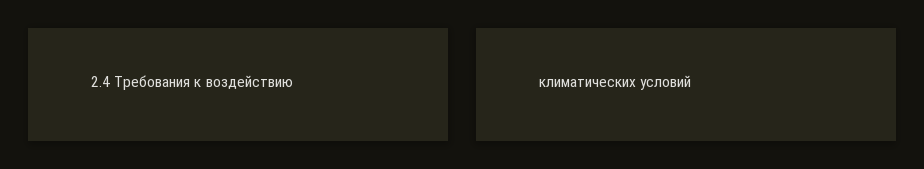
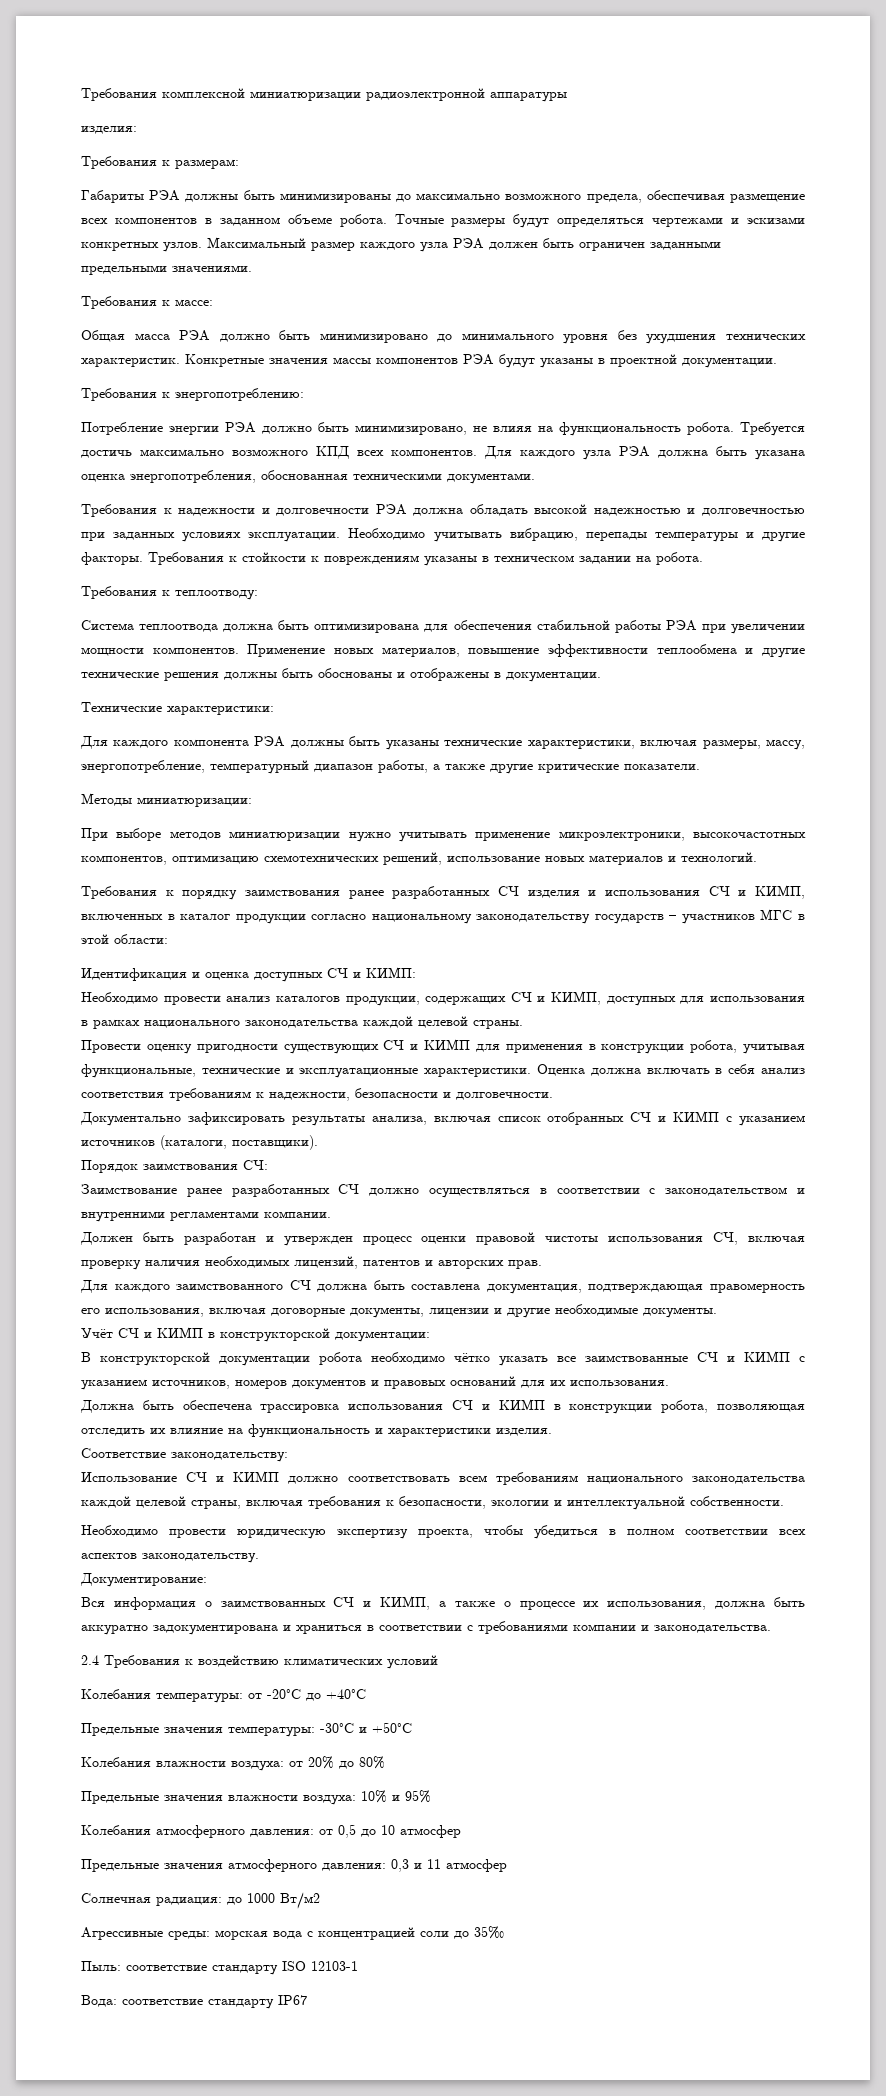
+ Требования комплексной миниатюризации радиоэлектронной аппаратуры
+ изделия:
+ Требования к размерам:
+ Габариты РЭА должны быть минимизированы до максимально возможного предела, обеспечивая размещение всех компонентов в заданном объеме робота. Точные размеры будут определяться чертежами и эскизами конкретных узлов. Максимальный размер каждого узла РЭА должен быть ограничен заданными предельными значениями.
+ Требования к массе:
+ Общая масса РЭА должно быть минимизировано до минимального уровня без ухудшения технических характеристик. Конкретные значения массы компонентов РЭА будут указаны в проектной документации.
+ Требования к энергопотреблению:
+ Потребление энергии РЭА должно быть минимизировано, не влияя на функциональность робота. Требуется достичь максимально возможного КПД всех компонентов. Для каждого узла РЭА должна быть указана оценка энергопотребления, обоснованная техническими документами.
+ Требования к надежности и долговечности РЭА должна обладать высокой надежностью и долговечностью при заданных условиях эксплуатации. Необходимо учитывать вибрацию, перепады температуры и другие факторы. Требования к стойкости к повреждениям указаны в техническом задании на робота.
+ Требования к теплоотводу:
+ Система теплоотвода должна быть оптимизирована для обеспечения стабильной работы РЭА при увеличении мощности компонентов. Применение новых материалов, повышение эффективности теплообмена и другие технические решения должны быть обоснованы и отображены в документации.
+ Технические характеристики:
+ Для каждого компонента РЭА должны быть указаны технические характеристики, включая размеры, массу, энергопотребление, температурный диапазон работы, а также другие критические показатели.
+ Методы миниатюризации:
+ При выборе методов миниатюризации нужно учитывать применение микроэлектроники, высокочастотных компонентов, оптимизацию схемотехнических решений, использование новых материалов и технологий.
+ Требования к порядку заимствования ранее разработанных СЧ изделия и использования СЧ и КИМП, включенных в каталог продукции согласно национальному законодательству государств – участников МГС в этой области:
+ Идентификация и оценка доступных СЧ и КИМП:
+ Необходимо провести анализ каталогов продукции, содержащих СЧ и КИМП, доступных для использования в рамках национального законодательства каждой целевой страны.
+ Провести оценку пригодности существующих СЧ и КИМП для применения в конструкции робота, учитывая функциональные, технические и эксплуатационные характеристики. Оценка должна включать в себя анализ соответствия требованиям к надежности, безопасности и долговечности.
+ Документально зафиксировать результаты анализа, включая список отобранных СЧ и КИМП с указанием источников (каталоги, поставщики).
+ Порядок заимствования СЧ:
+ Заимствование ранее разработанных СЧ должно осуществляться в соответствии с законодательством и внутренними регламентами компании.
+ Должен быть разработан и утвержден процесс оценки правовой чистоты использования СЧ, включая проверку наличия необходимых лицензий, патентов и авторских прав.
+ Для каждого заимствованного СЧ должна быть составлена документация, подтверждающая правомерность его использования, включая договорные документы, лицензии и другие необходимые документы.
+ Учёт СЧ и КИМП в конструкторской документации:
+ В конструкторской документации робота необходимо чётко указать все заимствованные СЧ и КИМП с указанием источников, номеров документов и правовых оснований для их использования.
+ Должна быть обеспечена трассировка использования СЧ и КИМП в конструкции робота, позволяющая отследить их влияние на функциональность и характеристики изделия.
+ Соответствие законодательству:
+ Использование СЧ и КИМП должно соответствовать всем требованиям национального законодательства каждой целевой страны, включая требования к безопасности, экологии и интеллектуальной собственности.
+ Необходимо провести юридическую экспертизу проекта, чтобы убедиться в полном соответствии всех аспектов законодательству.
+ Документирование:
+ Вся информация о заимствованных СЧ и КИМП, а также о процессе их использования, должна быть аккуратно задокументирована и храниться в соответствии с требованиями компании и законодательства.
+ Колебания температуры: от -20°C до +40°C
+ Предельные значения температуры: -30°C и +50°C
+ Колебания влажности воздуха: от 20% до 80%
+ Предельные значения влажности воздуха: 10% и 95%
+ Колебания атмосферного давления: от 0,5 до 10 атмосфер
+ Предельные значения атмосферного давления: 0,3 и 11 атмосфер
+ Солнечная радиация: до 1000 Вт/м2
+ Агрессивные среды: морская вода с концентрацией соли до 35‰
+ Пыль: соответствие стандарту ISO 12103-1
+ Вода: соответствие стандарту IP67

